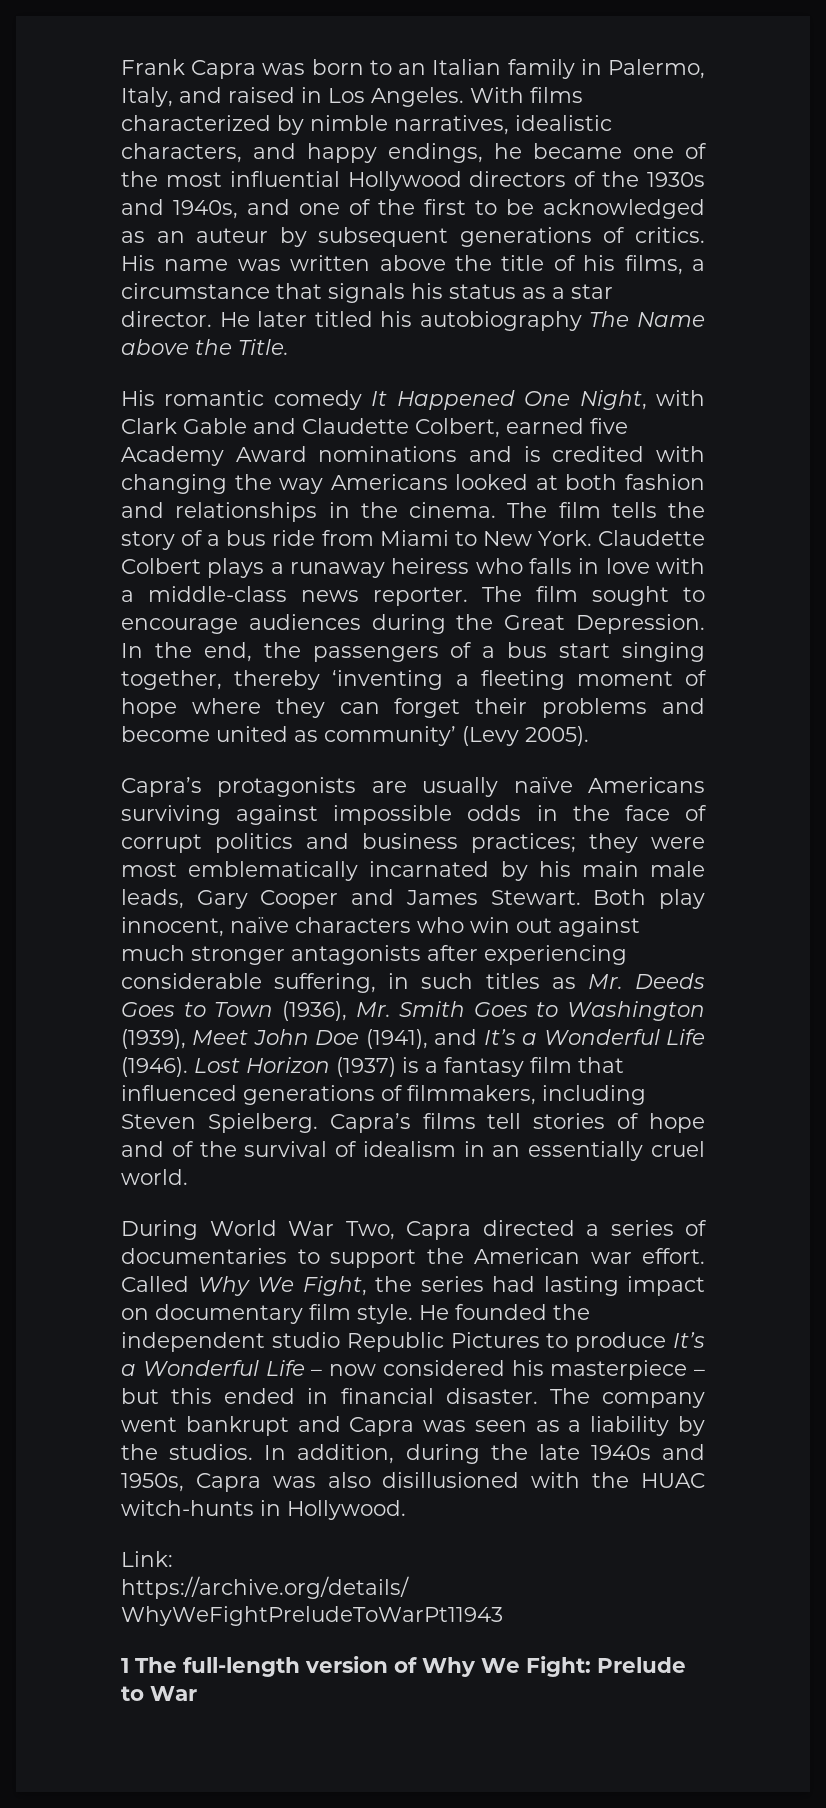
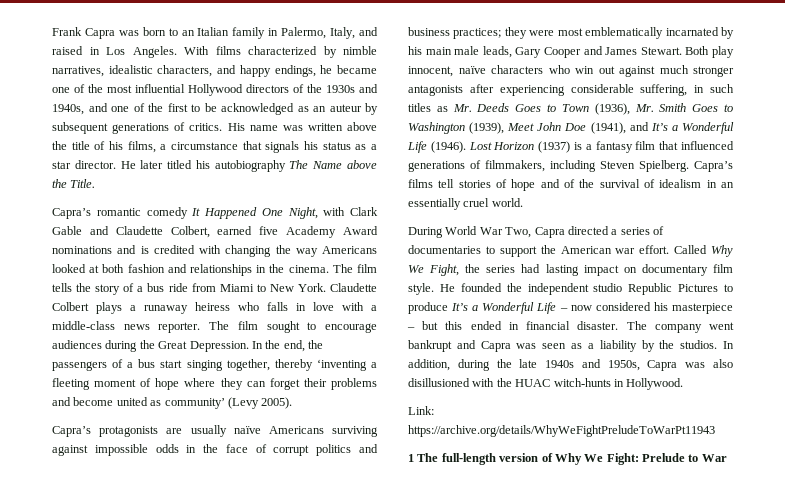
- His romantic comedy It Happened One Night, with Clark Gable and Claudette Colbert, earned five Academy Award nominations and is credited with changing the way Americans looked at both fashion and relationships in the cinema.
+ Capra’s romantic comedy It Happened One Night, with Clark Gable and Claudette Colbert, earned five Academy Award nominations and is credited with changing the way Americans looked at both fashion and relationships in the cinema.

